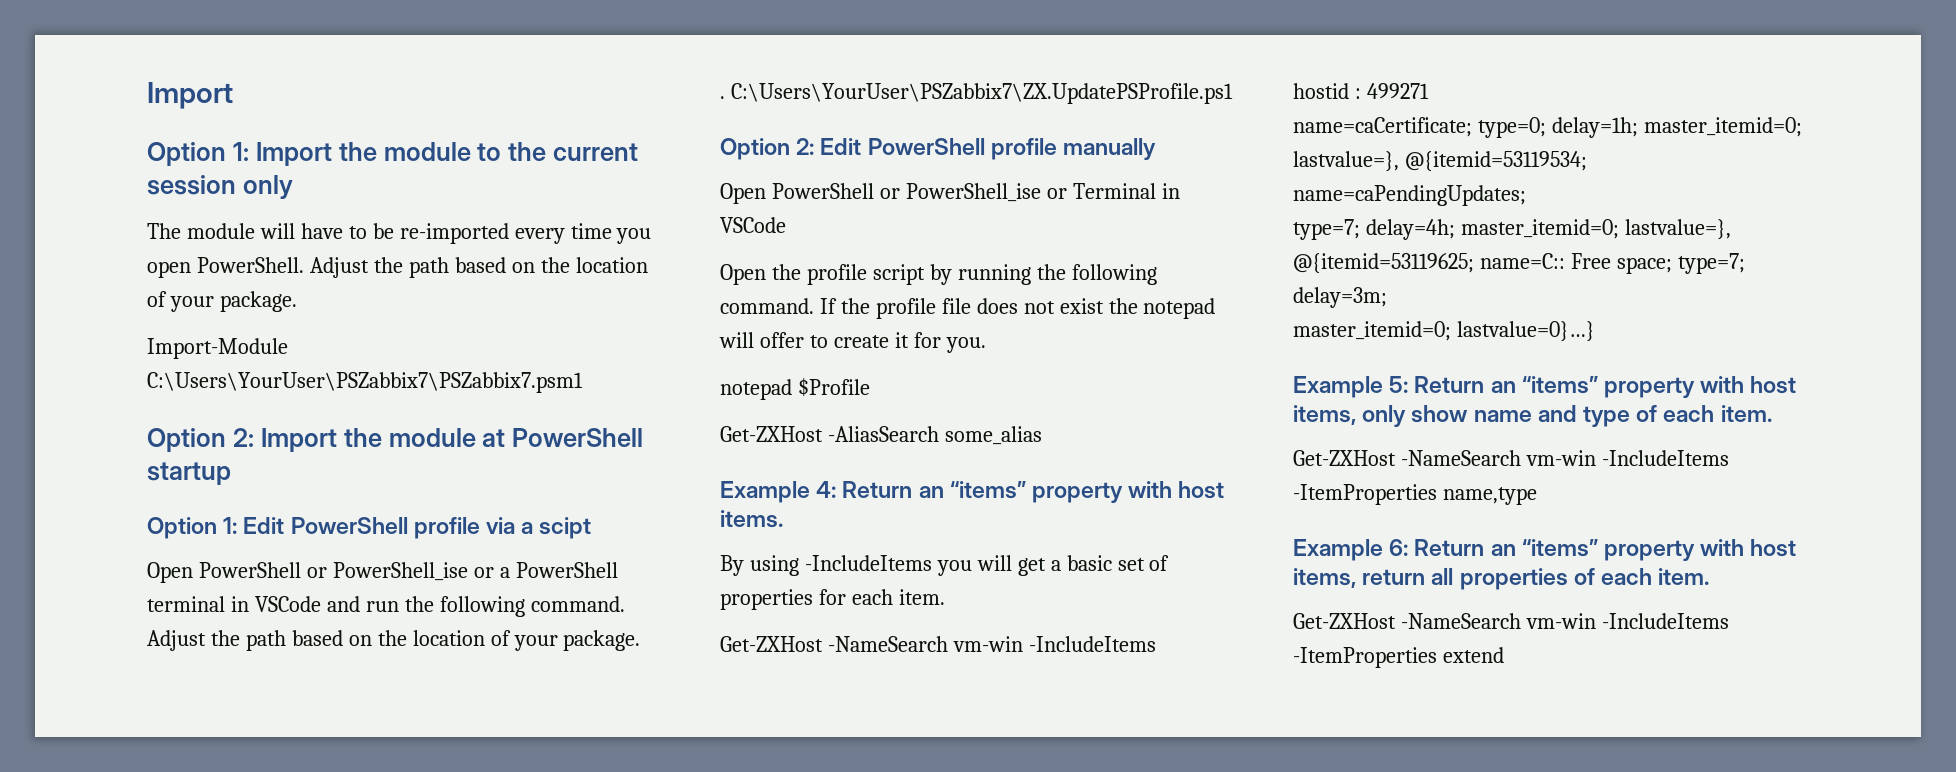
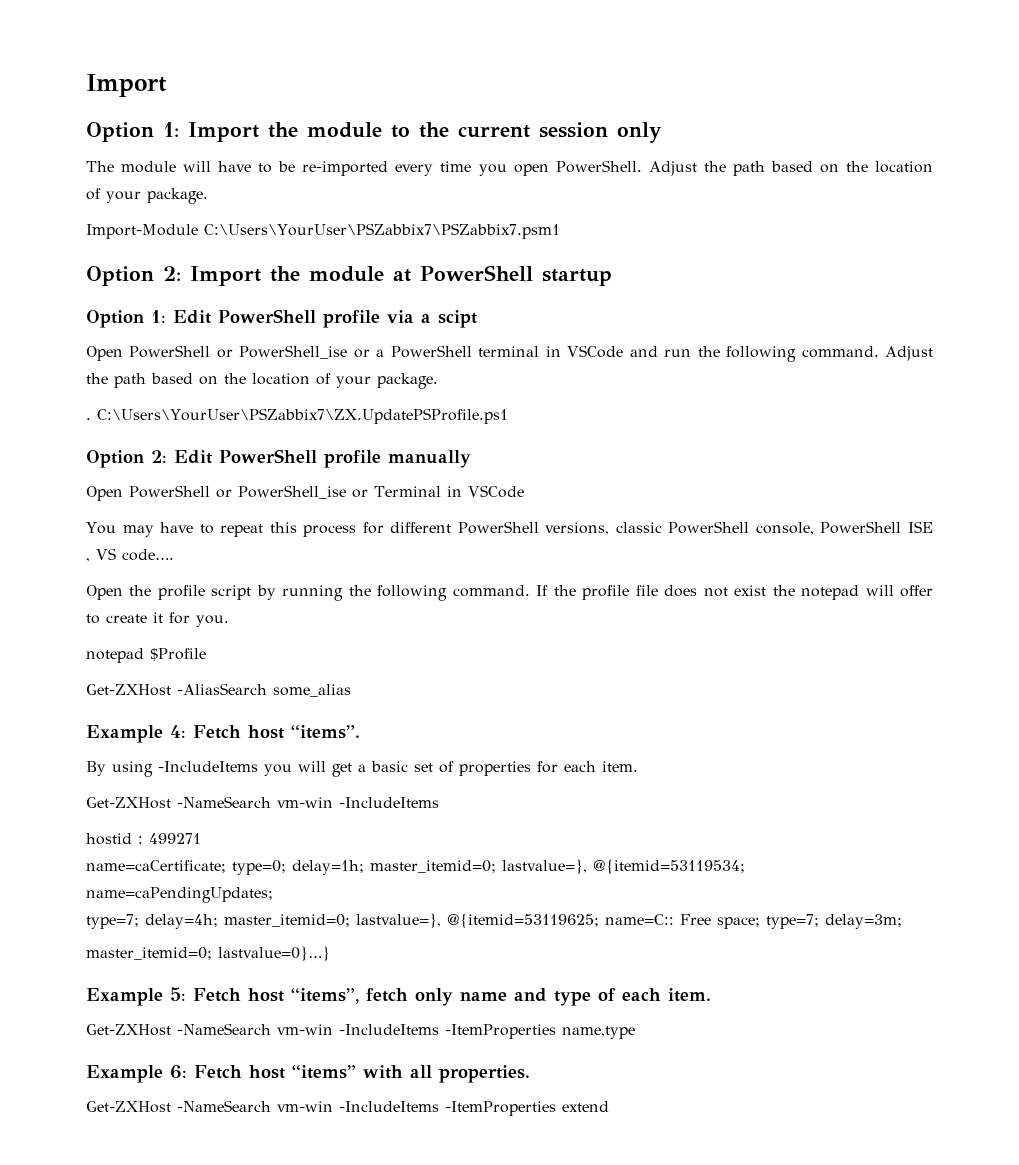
+ You may have to repeat this process for different PowerShell versions, classic PowerShell console, PowerShell ISE , VS code….
- Example 4: Return an “items” property with host items.
+ Example 4: Fetch host “items”.
- Example 5: Return an “items” property with host items, only show name and type of each item.
+ Example 5: Fetch host “items”, fetch only name and type of each item.
- Example 6: Return an “items” property with host items, return all properties of each item.
+ Example 6: Fetch host “items” with all properties.

